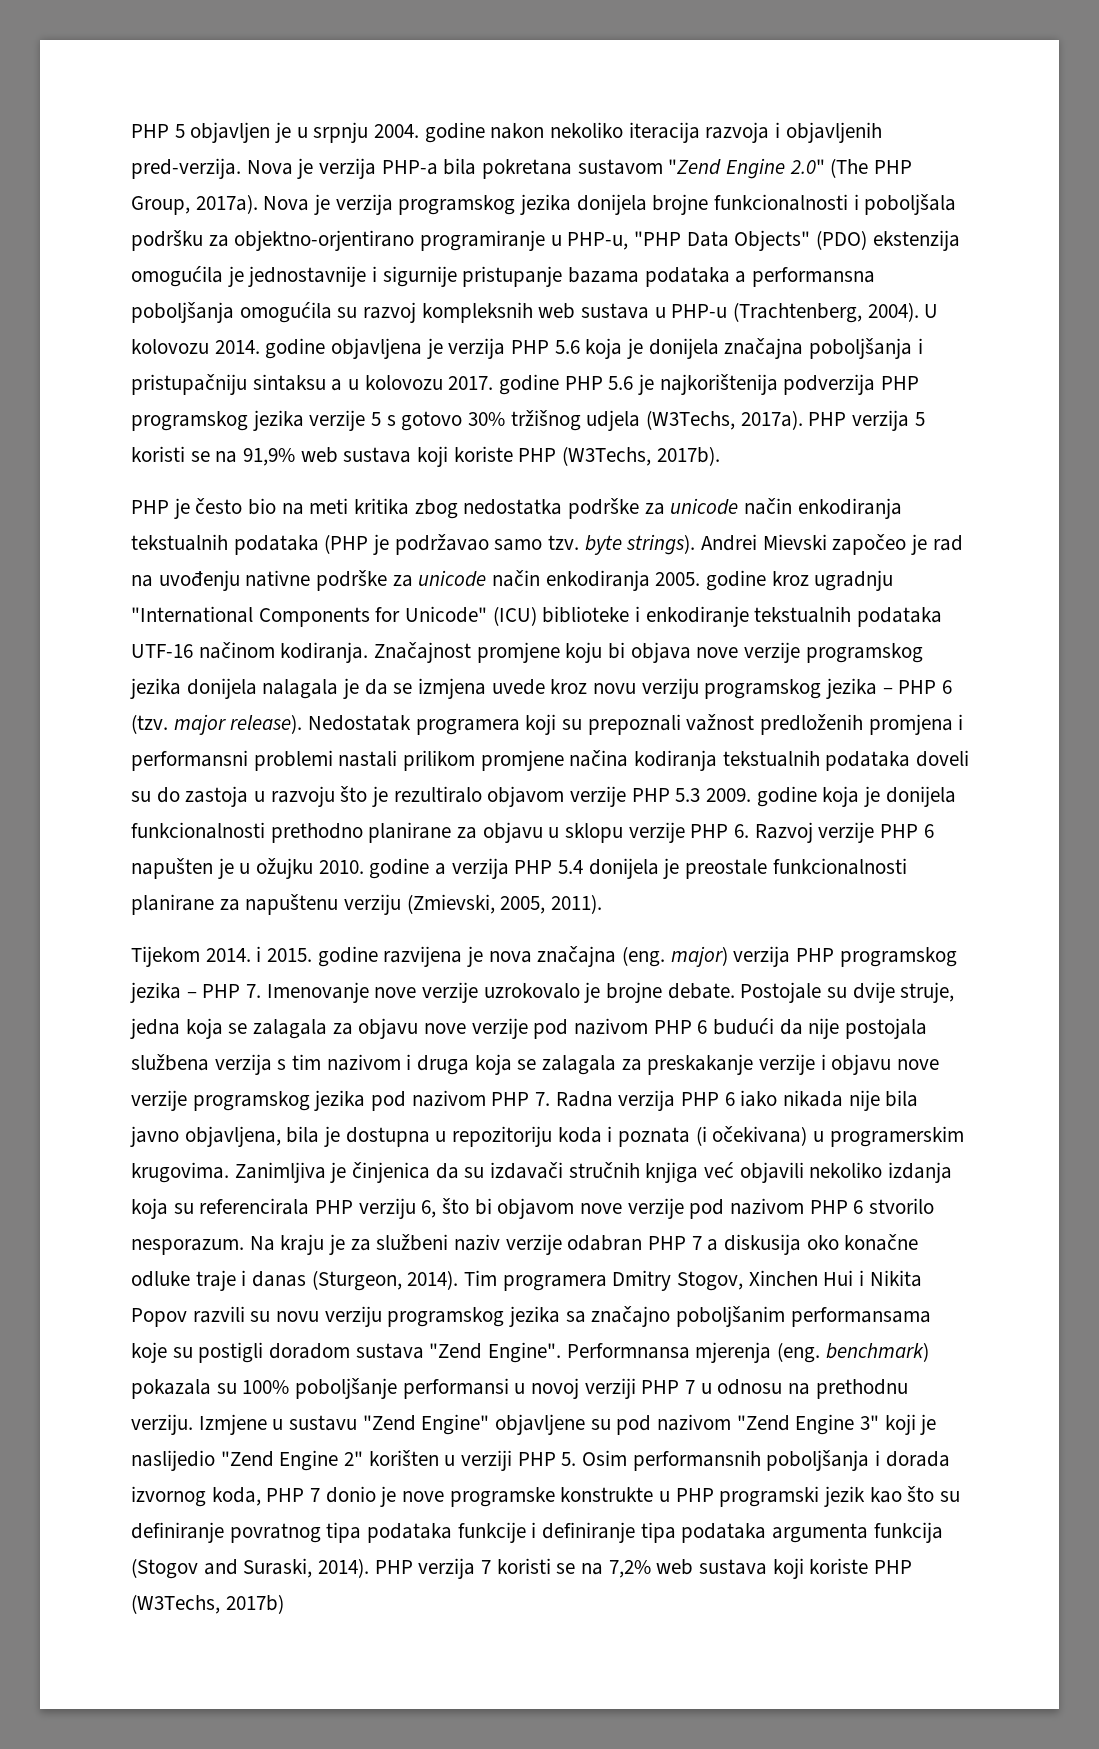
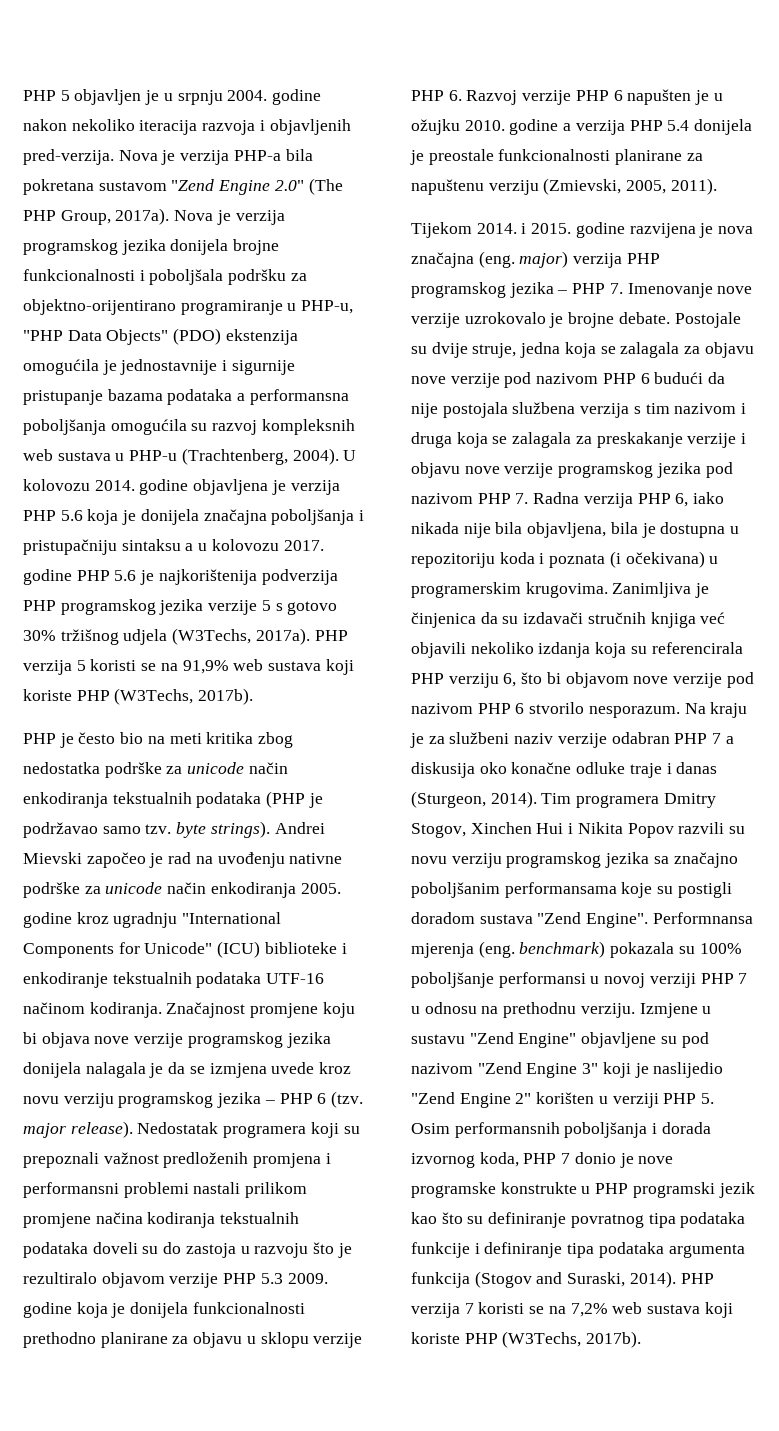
- Nova je verzija programskog jezika donijela brojne funkcionalnosti i poboljšala podršku za objektno-orjentirano programiranje u PHP-u, "PHP Data Objects" (PDO) ekstenzija omogućila je jednostavnije i sigurnije pristupanje bazama podataka a performansna poboljšanja omogućila su razvoj kompleksnih web sustava u PHP-u (Trachtenberg, 2004).
+ Nova je verzija programskog jezika donijela brojne funkcionalnosti i poboljšala podršku za objektno-orijentirano programiranje u PHP-u, "PHP Data Objects" (PDO) ekstenzija omogućila je jednostavnije i sigurnije pristupanje bazama podataka a performansna poboljšanja omogućila su razvoj kompleksnih web sustava u PHP-u (Trachtenberg, 2004).
- Postojale su dvije struje, jedna koja se zalagala za objavu nove verzije pod nazivom PHP 6 budući da nije postojala službena verzija s tim nazivom i druga koja se zalagala za preskakanje verzije i objavu nove verzije programskog jezika pod nazivom PHP 7. Radna verzija PHP 6 iako nikada nije bila javno objavljena, bila je dostupna u repozitoriju koda i poznata (i očekivana) u programerskim krugovima.
+ Postojale su dvije struje, jedna koja se zalagala za objavu nove verzije pod nazivom PHP 6 budući da nije postojala službena verzija s tim nazivom i druga koja se zalagala za preskakanje verzije i objavu nove verzije programskog jezika pod nazivom PHP 7. Radna verzija PHP 6, iako nikada nije bila objavljena, bila je dostupna u repozitoriju koda i poznata (i očekivana) u programerskim krugovima.
- PHP verzija 7 koristi se na 7,2% web sustava koji koriste PHP (W3Techs, 2017b)
+ PHP verzija 7 koristi se na 7,2% web sustava koji koriste PHP (W3Techs, 2017b).

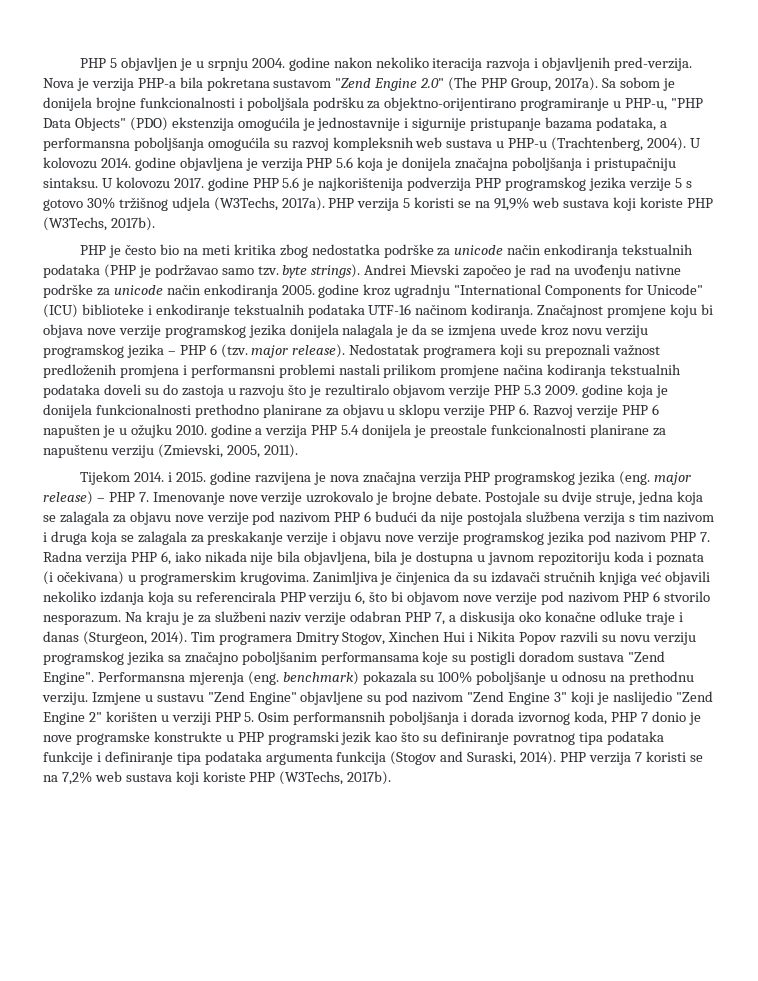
- Nova je verzija programskog jezika donijela brojne funkcionalnosti i poboljšala podršku za objektno-orijentirano programiranje u PHP-u, "PHP Data Objects" (PDO) ekstenzija omogućila je jednostavnije i sigurnije pristupanje bazama podataka a performansna poboljšanja omogućila su razvoj kompleksnih web sustava u PHP-u (Trachtenberg, 2004).
+ Sa sobom je donijela brojne funkcionalnosti i poboljšala podršku za objektno-orijentirano programiranje u PHP-u, "PHP Data Objects" (PDO) ekstenzija omogućila je jednostavnije i sigurnije pristupanje bazama podataka, a performansna poboljšanja omogućila su razvoj kompleksnih web sustava u PHP-u (Trachtenberg, 2004).
- U kolovozu 2014. godine objavljena je verzija PHP 5.6 koja je donijela značajna poboljšanja i pristupačniju sintaksu a u kolovozu 2017. godine PHP 5.6 je najkorištenija podverzija PHP programskog jezika verzije 5 s gotovo 30% tržišnog udjela (W3Techs, 2017a).
+ U kolovozu 2014. godine objavljena je verzija PHP 5.6 koja je donijela značajna poboljšanja i pristupačniju sintaksu. U kolovozu 2017. godine PHP 5.6 je najkorištenija podverzija PHP programskog jezika verzije 5 s gotovo 30% tržišnog udjela (W3Techs, 2017a).
- Tijekom 2014. i 2015. godine razvijena je nova značajna (eng. major) verzija PHP programskog jezika – PHP 7. Imenovanje nove verzije uzrokovalo je brojne debate.
+ Tijekom 2014. i 2015. godine razvijena je nova značajna verzija PHP programskog jezika (eng. major release) – PHP 7. Imenovanje nove verzije uzrokovalo je brojne debate.
- Postojale su dvije struje, jedna koja se zalagala za objavu nove verzije pod nazivom PHP 6 budući da nije postojala službena verzija s tim nazivom i druga koja se zalagala za preskakanje verzije i objavu nove verzije programskog jezika pod nazivom PHP 7. Radna verzija PHP 6, iako nikada nije bila objavljena, bila je dostupna u repozitoriju koda i poznata (i očekivana) u programerskim krugovima.
+ Postojale su dvije struje, jedna koja se zalagala za objavu nove verzije pod nazivom PHP 6 budući da nije postojala službena verzija s tim nazivom i druga koja se zalagala za preskakanje verzije i objavu nove verzije programskog jezika pod nazivom PHP 7. Radna verzija PHP 6, iako nikada nije bila objavljena, bila je dostupna u javnom repozitoriju koda i poznata (i očekivana) u programerskim krugovima.
- Na kraju je za službeni naziv verzije odabran PHP 7 a diskusija oko konačne odluke traje i danas (Sturgeon, 2014).
+ Na kraju je za službeni naziv verzije odabran PHP 7, a diskusija oko konačne odluke traje i danas (Sturgeon, 2014).
- Performnansa mjerenja (eng. benchmark) pokazala su 100% poboljšanje performansi u novoj verziji PHP 7 u odnosu na prethodnu verziju.
+ Performansna mjerenja (eng. benchmark) pokazala su 100% poboljšanje u odnosu na prethodnu verziju.

